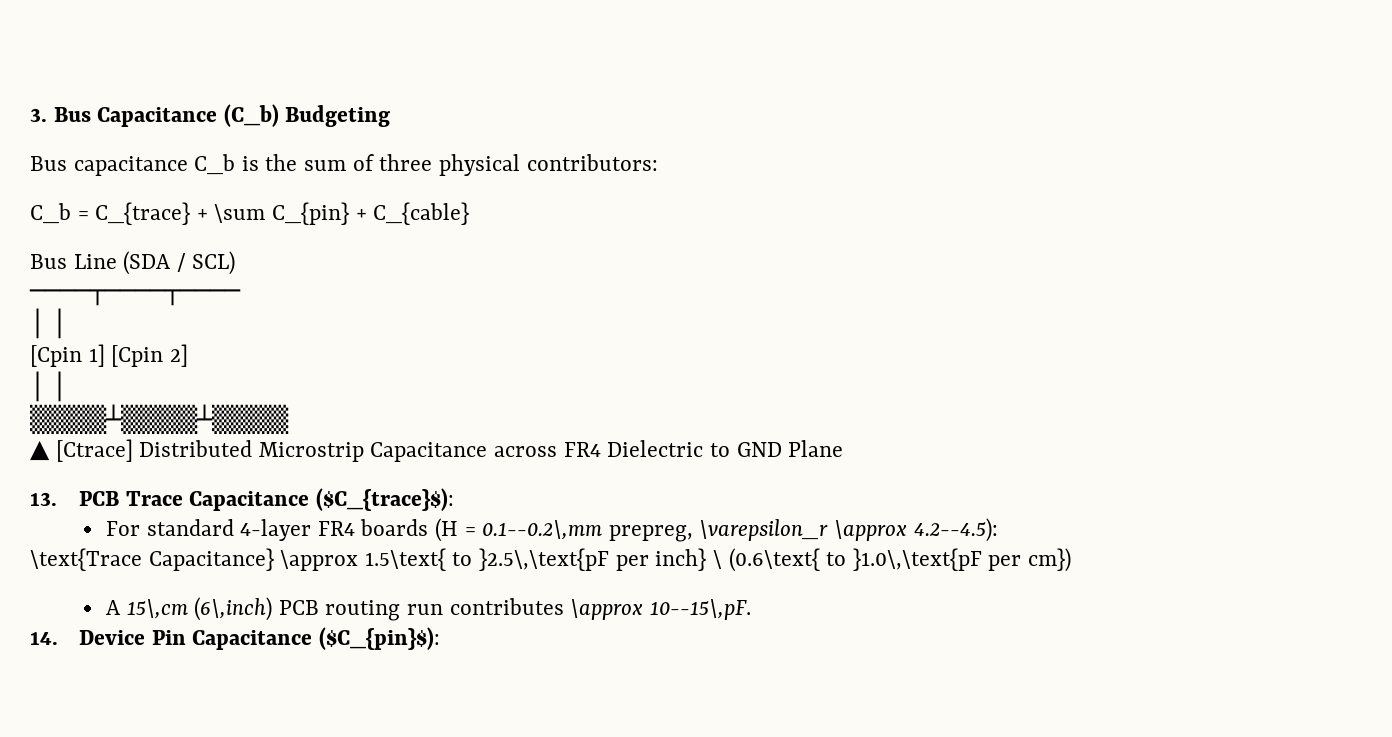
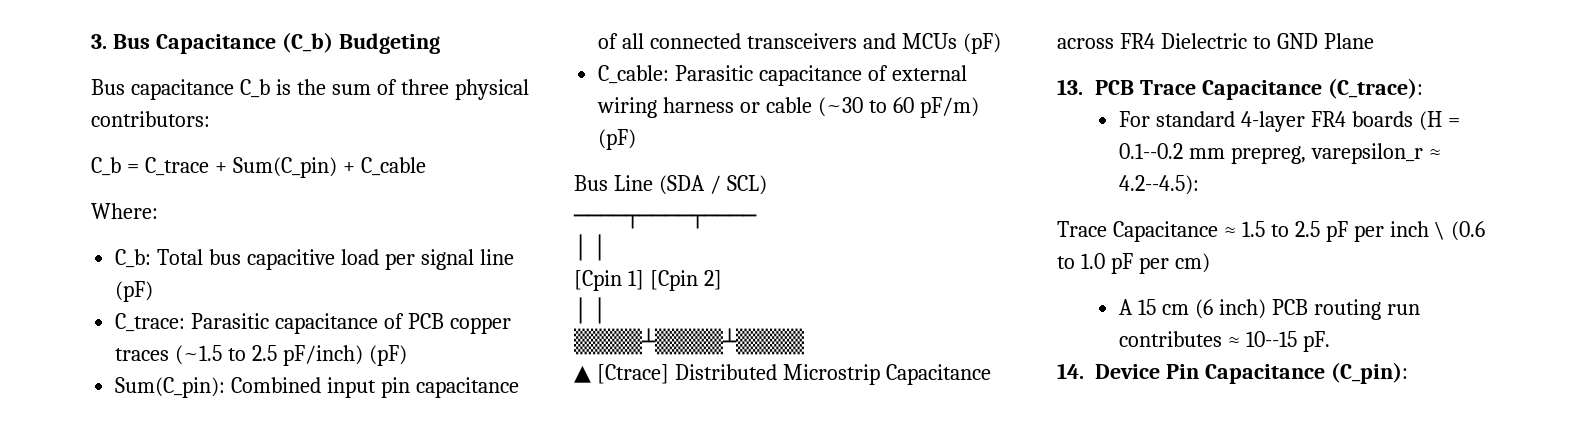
- C_b = C_{trace} + \sum C_{pin} + C_{cable}
+ C_b = C_trace + Sum(C_pin) + C_cable
+ Where:
+ C_b: Total bus capacitive load per signal line (pF)
+ C_trace: Parasitic capacitance of PCB copper traces (~1.5 to 2.5 pF/inch) (pF)
+ Sum(C_pin): Combined input pin capacitance of all connected transceivers and MCUs (pF)
+ C_cable: Parasitic capacitance of external wiring harness or cable (~30 to 60 pF/m) (pF)
- 13. PCB Trace Capacitance ($C_{trace}$):
+ 13. PCB Trace Capacitance (C_trace):
- For standard 4-layer FR4 boards (H = 0.1--0.2\,mm prepreg, \varepsilon_r \approx 4.2--4.5):
- \text{Trace Capacitance} \approx 1.5\text{ to }2.5\,\text{pF per inch} \ (0.6\text{ to }1.0\,\text{pF per cm})
- A 15\,cm (6\,inch) PCB routing run contributes \approx 10--15\,pF.
+ For standard 4-layer FR4 boards (H = 0.1--0.2 mm prepreg, varepsilon_r ≈ 4.2--4.5):
+ Trace Capacitance ≈ 1.5 to 2.5 pF per inch \ (0.6 to 1.0 pF per cm)
+ A 15 cm (6 inch) PCB routing run contributes ≈ 10--15 pF.
- 14. Device Pin Capacitance ($C_{pin}$):
+ 14. Device Pin Capacitance (C_pin):

